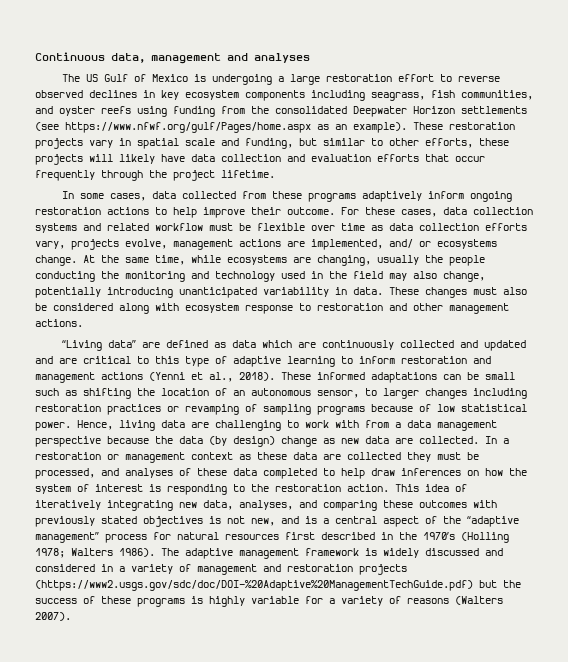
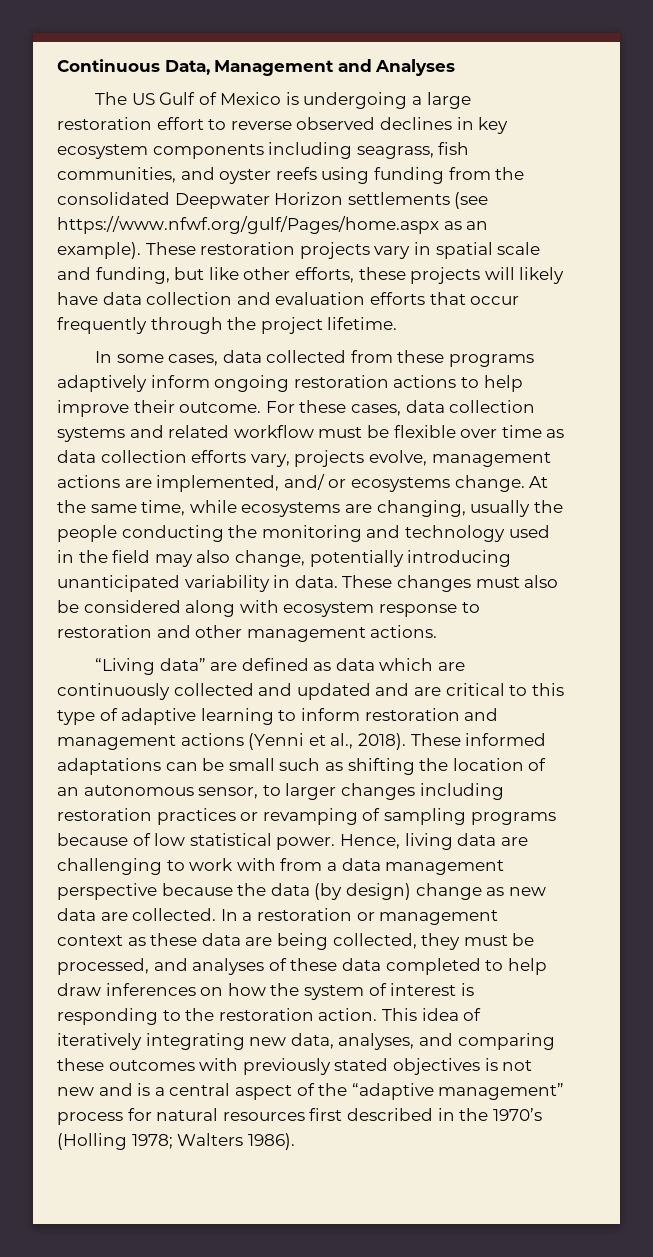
- Continuous data, management and analyses
+ Continuous Data, Management and Analyses
- These restoration projects vary in spatial scale and funding, but similar to other efforts, these projects will likely have data collection and evaluation efforts that occur frequently through the project lifetime.
+ These restoration projects vary in spatial scale and funding, but like other efforts, these projects will likely have data collection and evaluation efforts that occur frequently through the project lifetime.
- In a restoration or management context as these data are collected they must be processed, and analyses of these data completed to help draw inferences on how the system of interest is responding to the restoration action.
+ In a restoration or management context as these data are being collected, they must be processed, and analyses of these data completed to help draw inferences on how the system of interest is responding to the restoration action.
- This idea of iteratively integrating new data, analyses, and comparing these outcomes with previously stated objectives is not new, and is a central aspect of the “adaptive management” process for natural resources first described in the 1970’s (Holling 1978; Walters 1986). The adaptive management framework is widely discussed and considered in a variety of management and restoration projects (https://www2.usgs.gov/sdc/doc/DOI-%20Adaptive%20ManagementTechGuide.pdf) but the success of these programs is highly variable for a variety of reasons (Walters 2007).
+ This idea of iteratively integrating new data, analyses, and comparing these outcomes with previously stated objectives is not new and is a central aspect of the “adaptive management” process for natural resources first described in the 1970’s (Holling 1978; Walters 1986).

